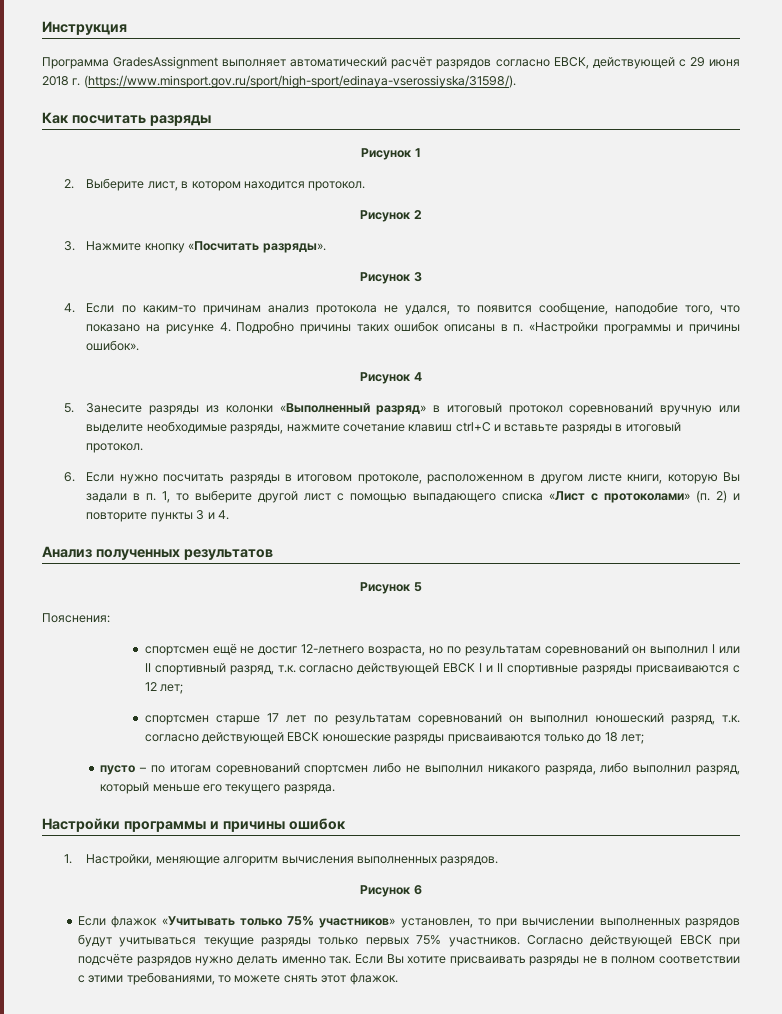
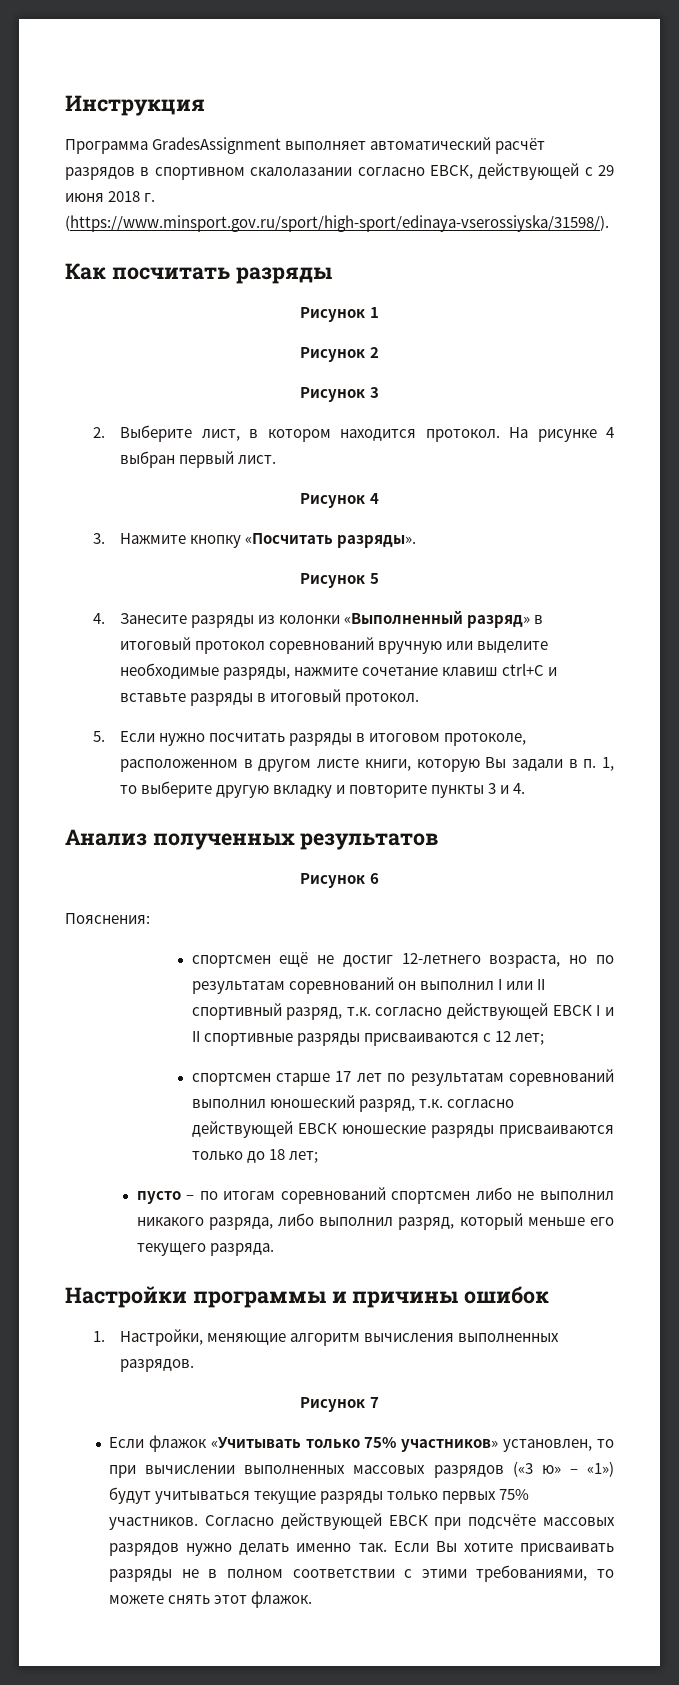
- Программа GradesAssignment выполняет автоматический расчёт разрядов согласно ЕВСК, действующей с 29 июня 2018 г. (https://www.minsport.gov.ru/sport/high-sport/edinaya-vserossiyska/31598/).
+ Программа GradesAssignment выполняет автоматический расчёт разрядов в спортивном скалолазании согласно ЕВСК, действующей с 29 июня 2018 г. (https://www.minsport.gov.ru/sport/high-sport/edinaya-vserossiyska/31598/).
+ Рисунок 2
+ Рисунок 3
- 2. Выберите лист, в котором находится протокол.
- Рисунок 2
+ 2. Выберите лист, в котором находится протокол. На рисунке 4 выбран первый лист.
+ Рисунок 4
- Рисунок 3
- 4. Если по каким-то причинам анализ протокола не удался, то появится сообщение, наподобие того, что показано на рисунке 4. Подробно причины таких ошибок описаны в п. «Настройки программы и причины ошибок».
- Рисунок 4
- 5. Занесите разряды из колонки «Выполненный разряд» в итоговый протокол соревнований вручную или выделите необходимые разряды, нажмите сочетание клавиш ctrl+C и вставьте разряды в итоговый протокол.
+ Рисунок 5
+ 4. Занесите разряды из колонки «Выполненный разряд» в итоговый протокол соревнований вручную или выделите необходимые разряды, нажмите сочетание клавиш ctrl+C и вставьте разряды в итоговый протокол.
- 6. Если нужно посчитать разряды в итоговом протоколе, расположенном в другом листе книги, которую Вы задали в п. 1, то выберите другой лист с помощью выпадающего списка «Лист с протоколами» (п. 2) и повторите пункты 3 и 4.
+ 5. Если нужно посчитать разряды в итоговом протоколе, расположенном в другом листе книги, которую Вы задали в п. 1, то выберите другую вкладку и повторите пункты 3 и 4.
- Рисунок 5
+ Рисунок 6
- спортсмен старше 17 лет по результатам соревнований он выполнил юношеский разряд, т.к. согласно действующей ЕВСК юношеские разряды присваиваются только до 18 лет;
+ спортсмен старше 17 лет по результатам соревнований выполнил юношеский разряд, т.к. согласно действующей ЕВСК юношеские разряды присваиваются только до 18 лет;
- Рисунок 6
+ Рисунок 7
- Если флажок «Учитывать только 75% участников» установлен, то при вычислении выполненных разрядов будут учитываться текущие разряды только первых 75% участников.
+ Если флажок «Учитывать только 75% участников» установлен, то при вычислении выполненных массовых разрядов («3 ю» – «1») будут учитываться текущие разряды только первых 75% участников.
- Согласно действующей ЕВСК при подсчёте разрядов нужно делать именно так.
+ Согласно действующей ЕВСК при подсчёте массовых разрядов нужно делать именно так.

